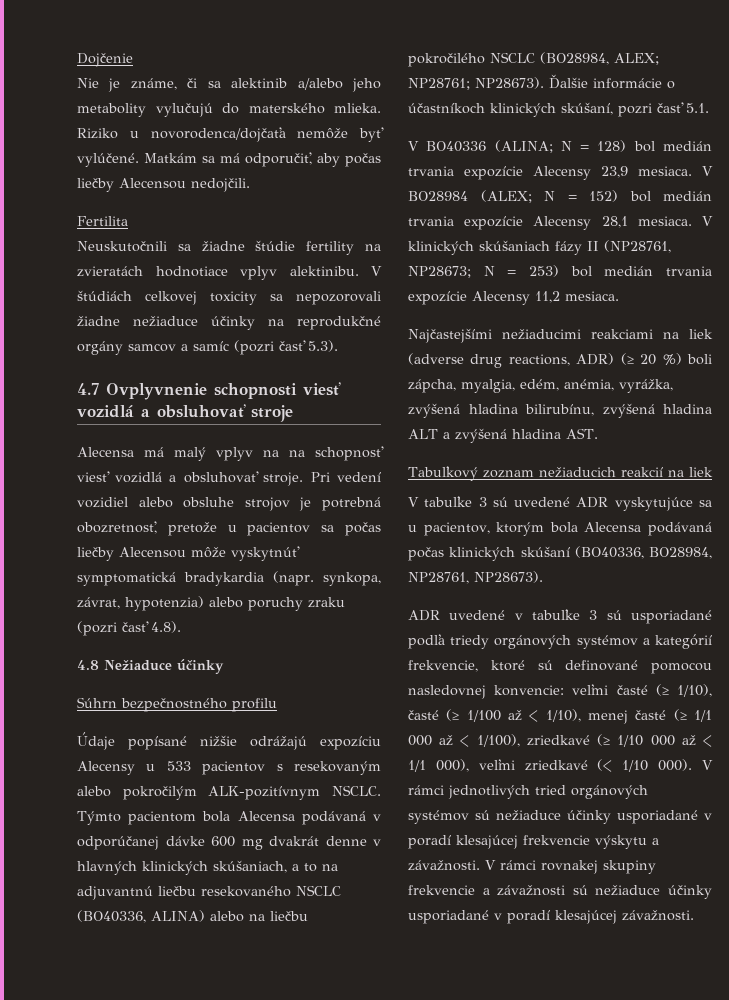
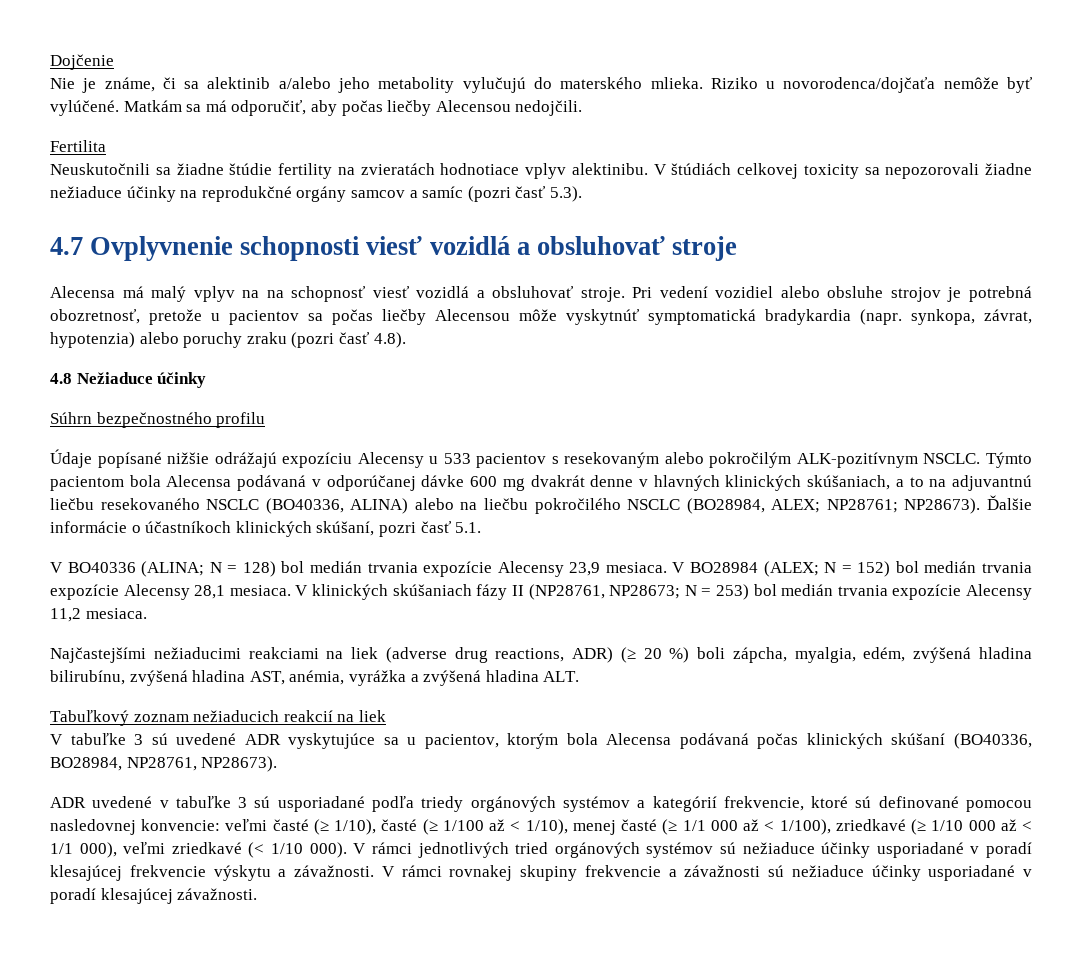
- Najčastejšími nežiaducimi reakciami na liek (adverse drug reactions, ADR) (≥ 20 %) boli zápcha, myalgia, edém, anémia, vyrážka, zvýšená hladina bilirubínu, zvýšená hladina ALT a zvýšená hladina AST.
+ Najčastejšími nežiaducimi reakciami na liek (adverse drug reactions, ADR) (≥ 20 %) boli zápcha, myalgia, edém, zvýšená hladina bilirubínu, zvýšená hladina AST, anémia, vyrážka a zvýšená hladina ALT.

